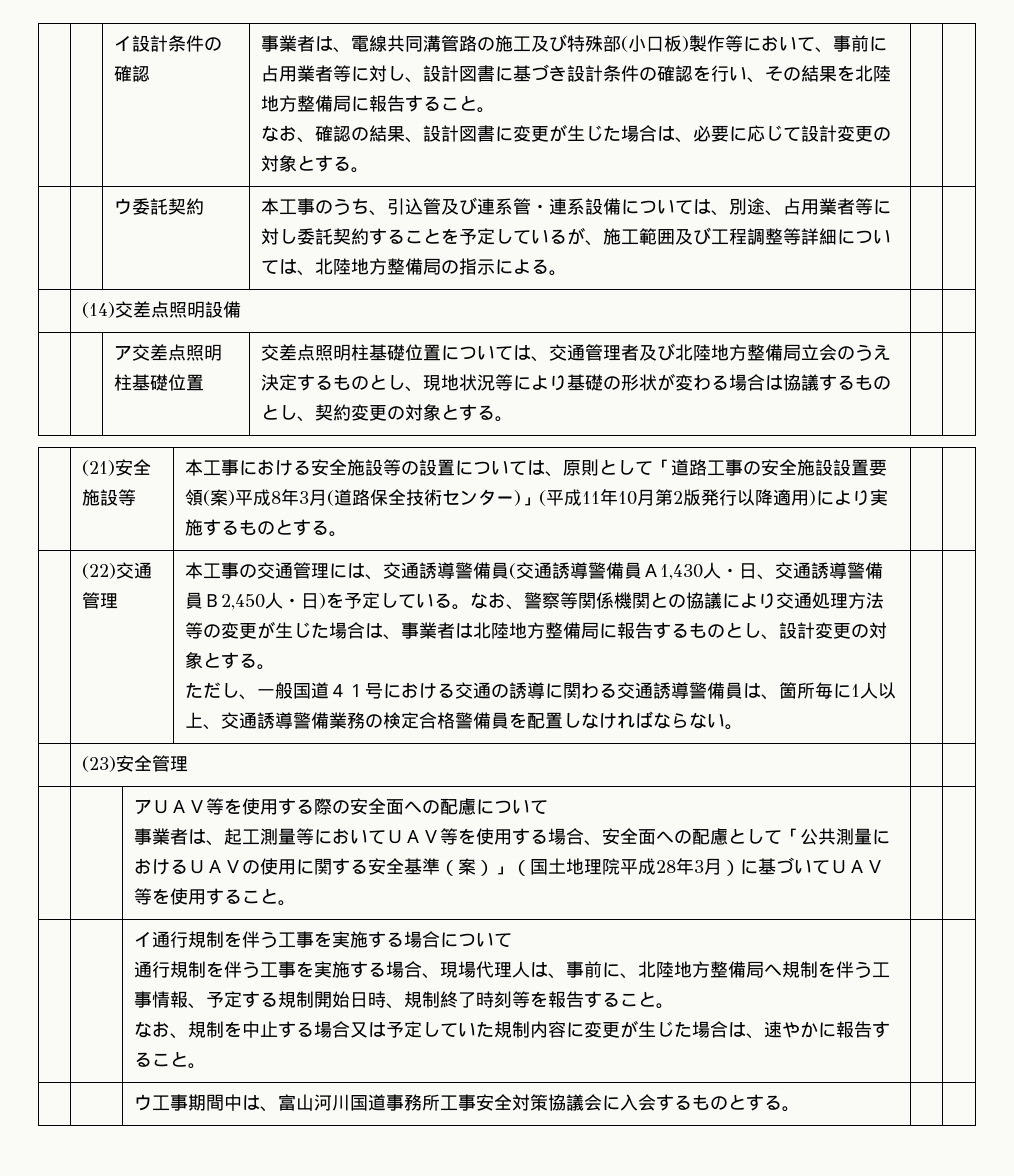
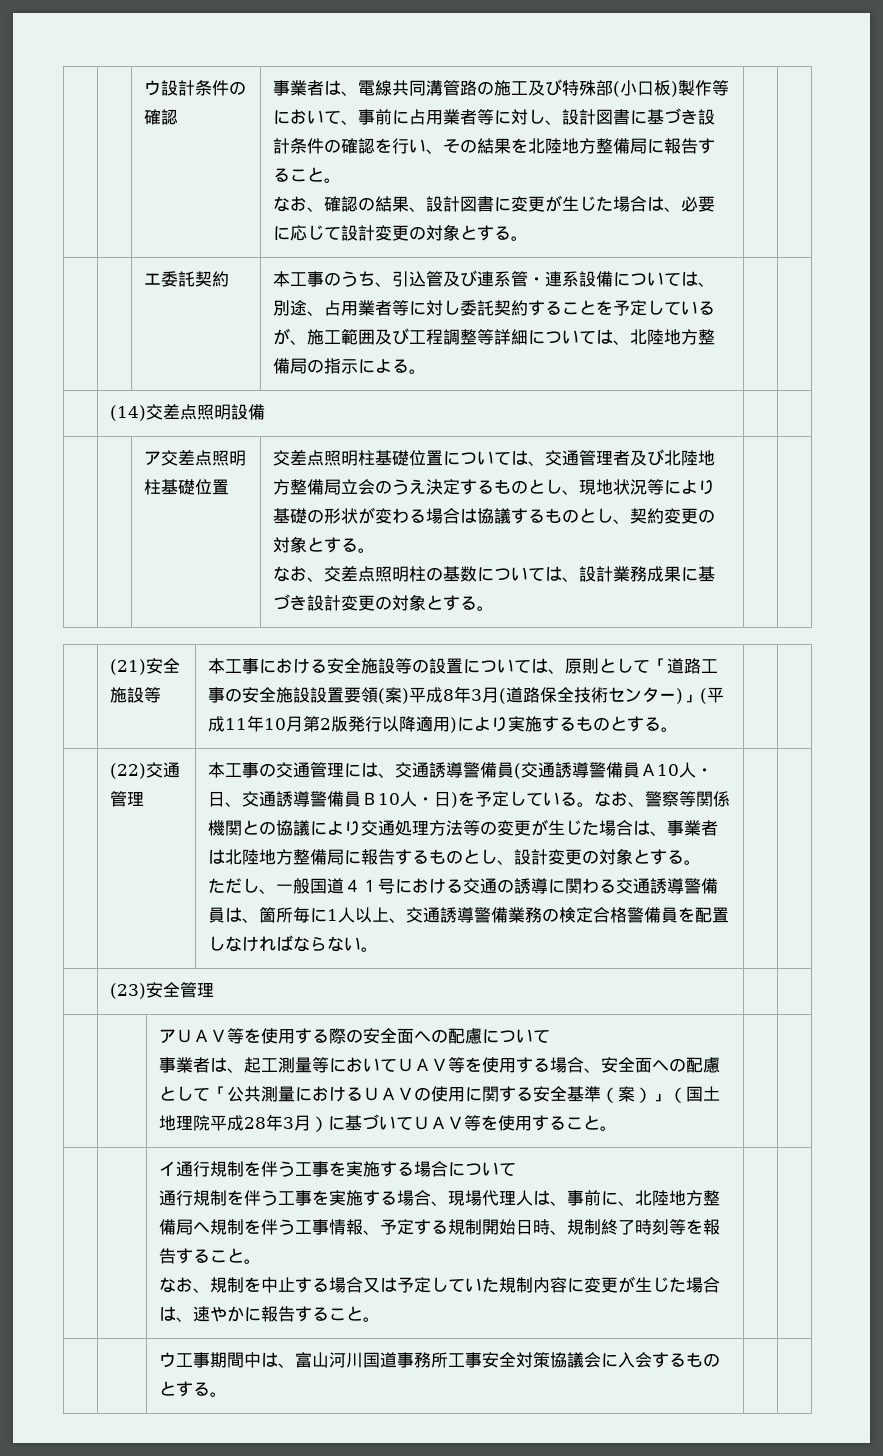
- イ設計条件の確認
+ ウ設計条件の確認
- ウ委託契約
+ エ委託契約
+ なお、交差点照明柱の基数については、設計業務成果に基づき設計変更の対象とする。
- 本工事の交通管理には、交通誘導警備員(交通誘導警備員Ａ1,430人・日、交通誘導警備員Ｂ2,450人・日)を予定している。
+ 本工事の交通管理には、交通誘導警備員(交通誘導警備員Ａ10人・日、交通誘導警備員Ｂ10人・日)を予定している。

